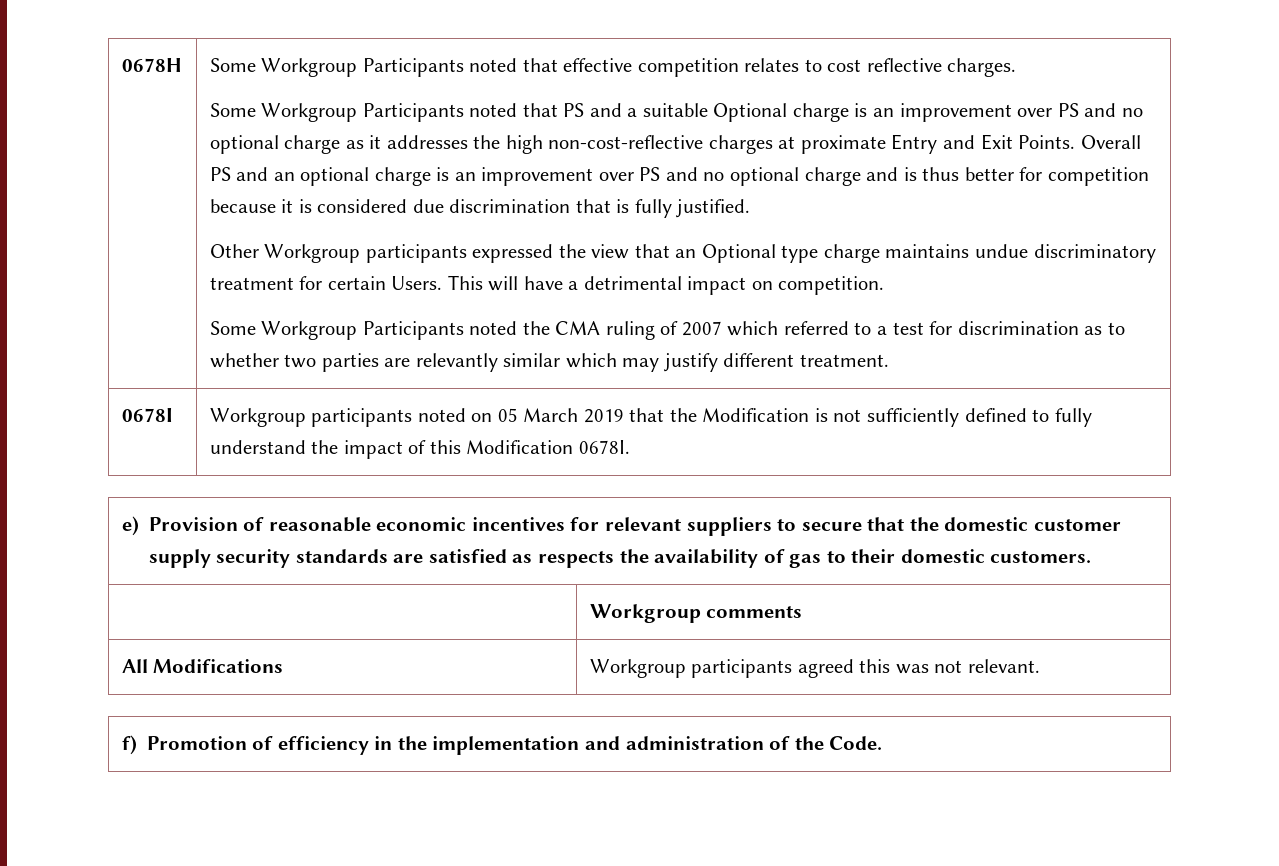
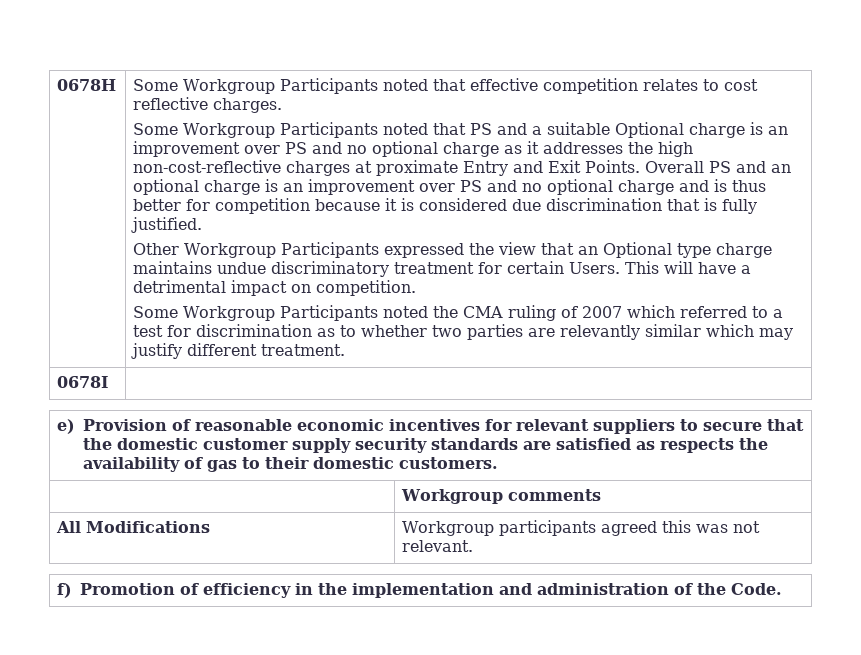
- Other Workgroup participants expressed the view that an Optional type charge maintains undue discriminatory treatment for certain Users.
+ Other Workgroup Participants expressed the view that an Optional type charge maintains undue discriminatory treatment for certain Users.
- 0678I | Workgroup participants noted on 05 March 2019 that the Modification is not sufficiently defined to fully understand the impact of this Modification 0678I.
+ 0678I |

